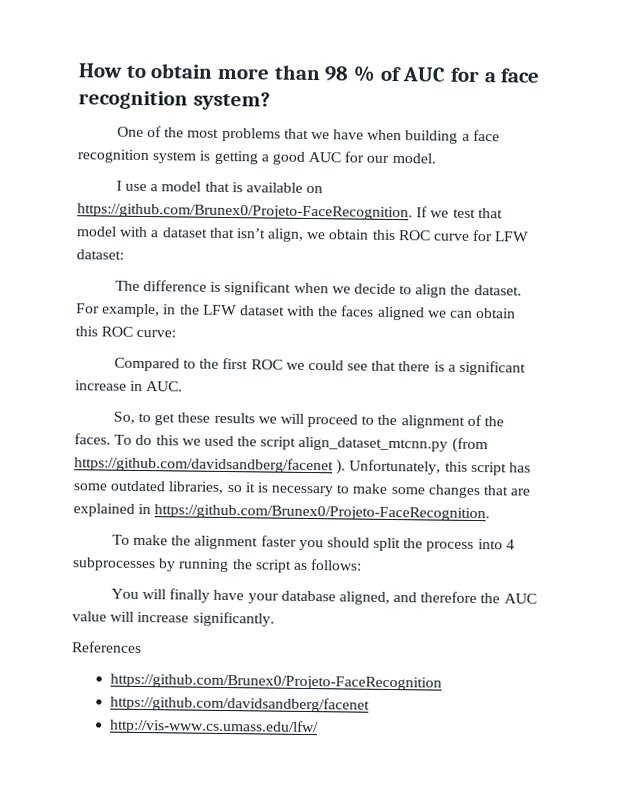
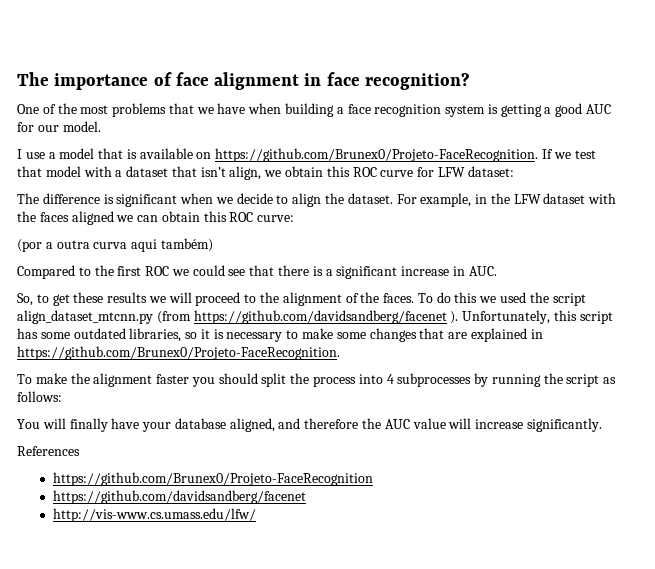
- How to obtain more than 98 % of AUC for a face recognition system?
+ The importance of face alignment in face recognition?
+ (por a outra curva aqui também)

